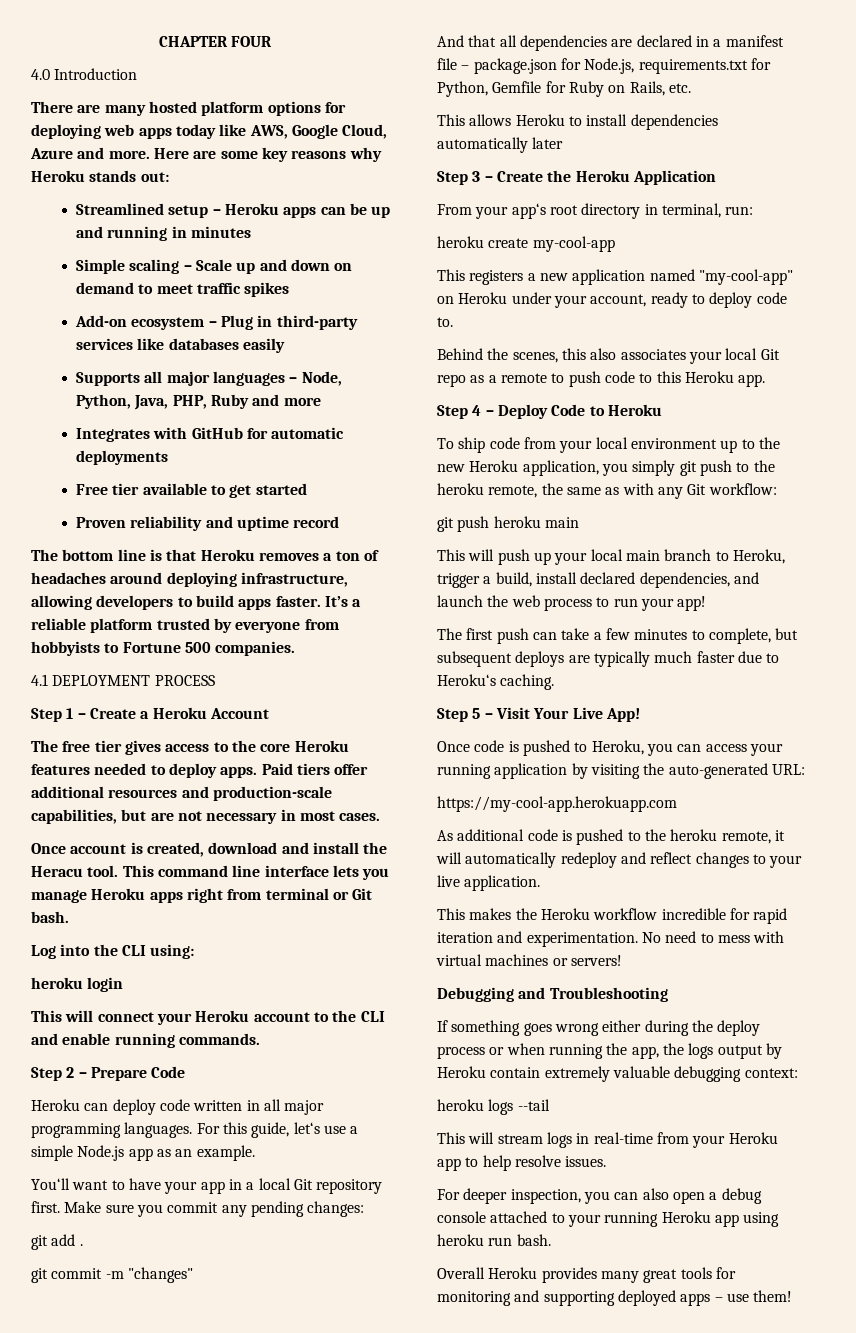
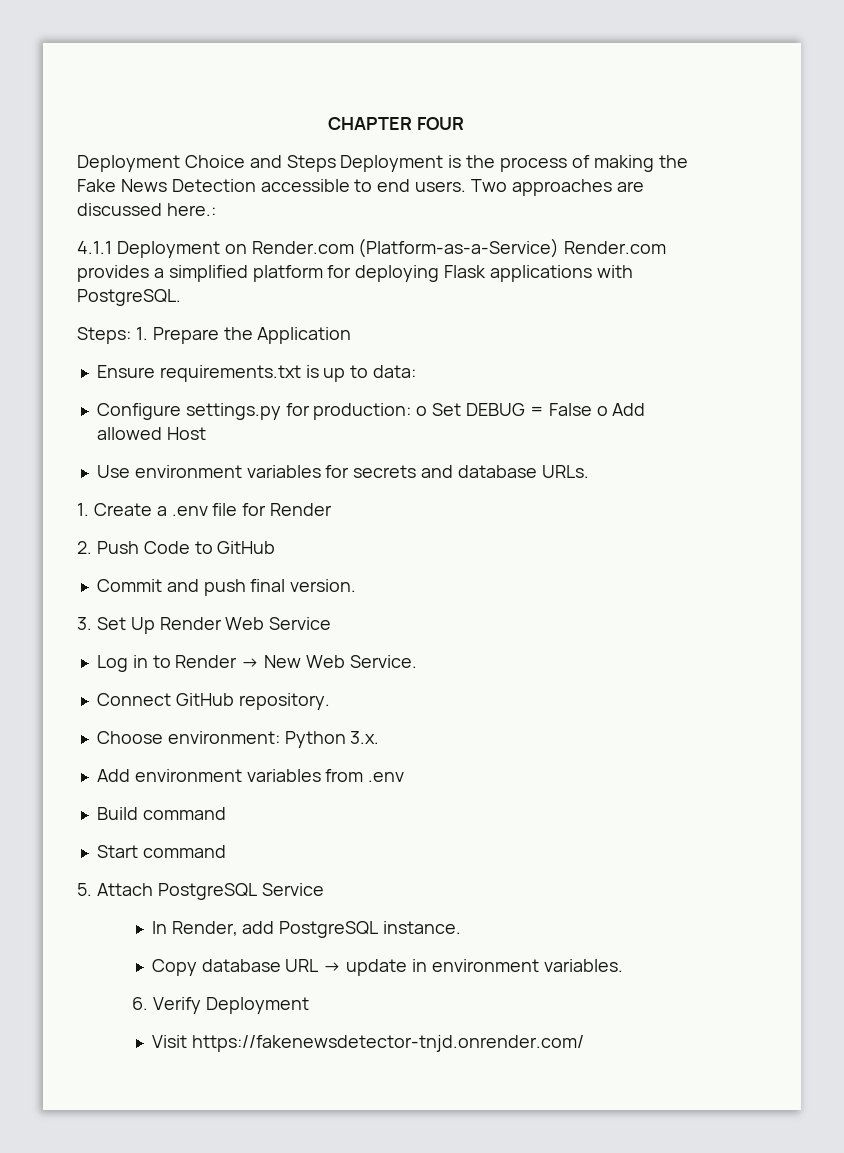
- 4.0 Introduction
- There are many hosted platform options for deploying web apps today like AWS, Google Cloud, Azure and more. Here are some key reasons why Heroku stands out:
- Streamlined setup – Heroku apps can be up and running in minutes
- Simple scaling – Scale up and down on demand to meet traffic spikes
- Add-on ecosystem – Plug in third-party services like databases easily
- Supports all major languages – Node, Python, Java, PHP, Ruby and more
- Integrates with GitHub for automatic deployments
- Free tier available to get started
- Proven reliability and uptime record
- The bottom line is that Heroku removes a ton of headaches around deploying infrastructure, allowing developers to build apps faster. It’s a reliable platform trusted by everyone from hobbyists to Fortune 500 companies.
- 4.1 DEPLOYMENT PROCESS
- Step 1 – Create a Heroku Account
- The free tier gives access to the core Heroku features needed to deploy apps. Paid tiers offer additional resources and production-scale capabilities, but are not necessary in most cases.
- Once account is created, download and install the Heracu tool. This command line interface lets you manage Heroku apps right from terminal or Git bash.
- Log into the CLI using:
- heroku login
- This will connect your Heroku account to the CLI and enable running commands.
- Step 2 – Prepare Code
- Heroku can deploy code written in all major programming languages. For this guide, let‘s use a simple Node.js app as an example.
- You‘ll want to have your app in a local Git repository first. Make sure you commit any pending changes:
- git add .
- git commit -m "changes"
- And that all dependencies are declared in a manifest file – package.json for Node.js, requirements.txt for Python, Gemfile for Ruby on Rails, etc.
- This allows Heroku to install dependencies automatically later
- Step 3 – Create the Heroku Application
- From your app‘s root directory in terminal, run:
- heroku create my-cool-app
- This registers a new application named "my-cool-app" on Heroku under your account, ready to deploy code to.
- Behind the scenes, this also associates your local Git repo as a remote to push code to this Heroku app.
- Step 4 – Deploy Code to Heroku
- To ship code from your local environment up to the new Heroku application, you simply git push to the heroku remote, the same as with any Git workflow:
- git push heroku main
- This will push up your local main branch to Heroku, trigger a build, install declared dependencies, and launch the web process to run your app!
- The first push can take a few minutes to complete, but subsequent deploys are typically much faster due to Heroku‘s caching.
- Step 5 – Visit Your Live App!
- Once code is pushed to Heroku, you can access your running application by visiting the auto-generated URL:
- https://my-cool-app.herokuapp.com
- As additional code is pushed to the heroku remote, it will automatically redeploy and reflect changes to your live application.
- This makes the Heroku workflow incredible for rapid iteration and experimentation. No need to mess with virtual machines or servers!
- Debugging and Troubleshooting
- If something goes wrong either during the deploy process or when running the app, the logs output by Heroku contain extremely valuable debugging context:
- heroku logs --tail
- This will stream logs in real-time from your Heroku app to help resolve issues.
- For deeper inspection, you can also open a debug console attached to your running Heroku app using heroku run bash.
- Overall Heroku provides many great tools for monitoring and supporting deployed apps – use them!
+ Deployment Choice and Steps Deployment is the process of making the Fake News Detection accessible to end users. Two approaches are discussed here.:
+ 4.1.1 Deployment on Render.com (Platform-as-a-Service) Render.com provides a simplified platform for deploying Flask applications with PostgreSQL.
+ Steps: 1. Prepare the Application
+ Ensure requirements.txt is up to data:
+ Configure settings.py for production: o Set DEBUG = False o Add allowed Host
+ Use environment variables for secrets and database URLs.
+ 1. Create a .env file for Render
+ 2. Push Code to GitHub
+ Commit and push final version.
+ 3. Set Up Render Web Service
+ Log in to Render → New Web Service.
+ Connect GitHub repository.
+ Choose environment: Python 3.x.
+ Add environment variables from .env
+ Build command
+ Start command
+ 5. Attach PostgreSQL Service
+ In Render, add PostgreSQL instance.
+ Copy database URL → update in environment variables.
+ 6. Verify Deployment
+ Visit https://fakenewsdetector-tnjd.onrender.com/

